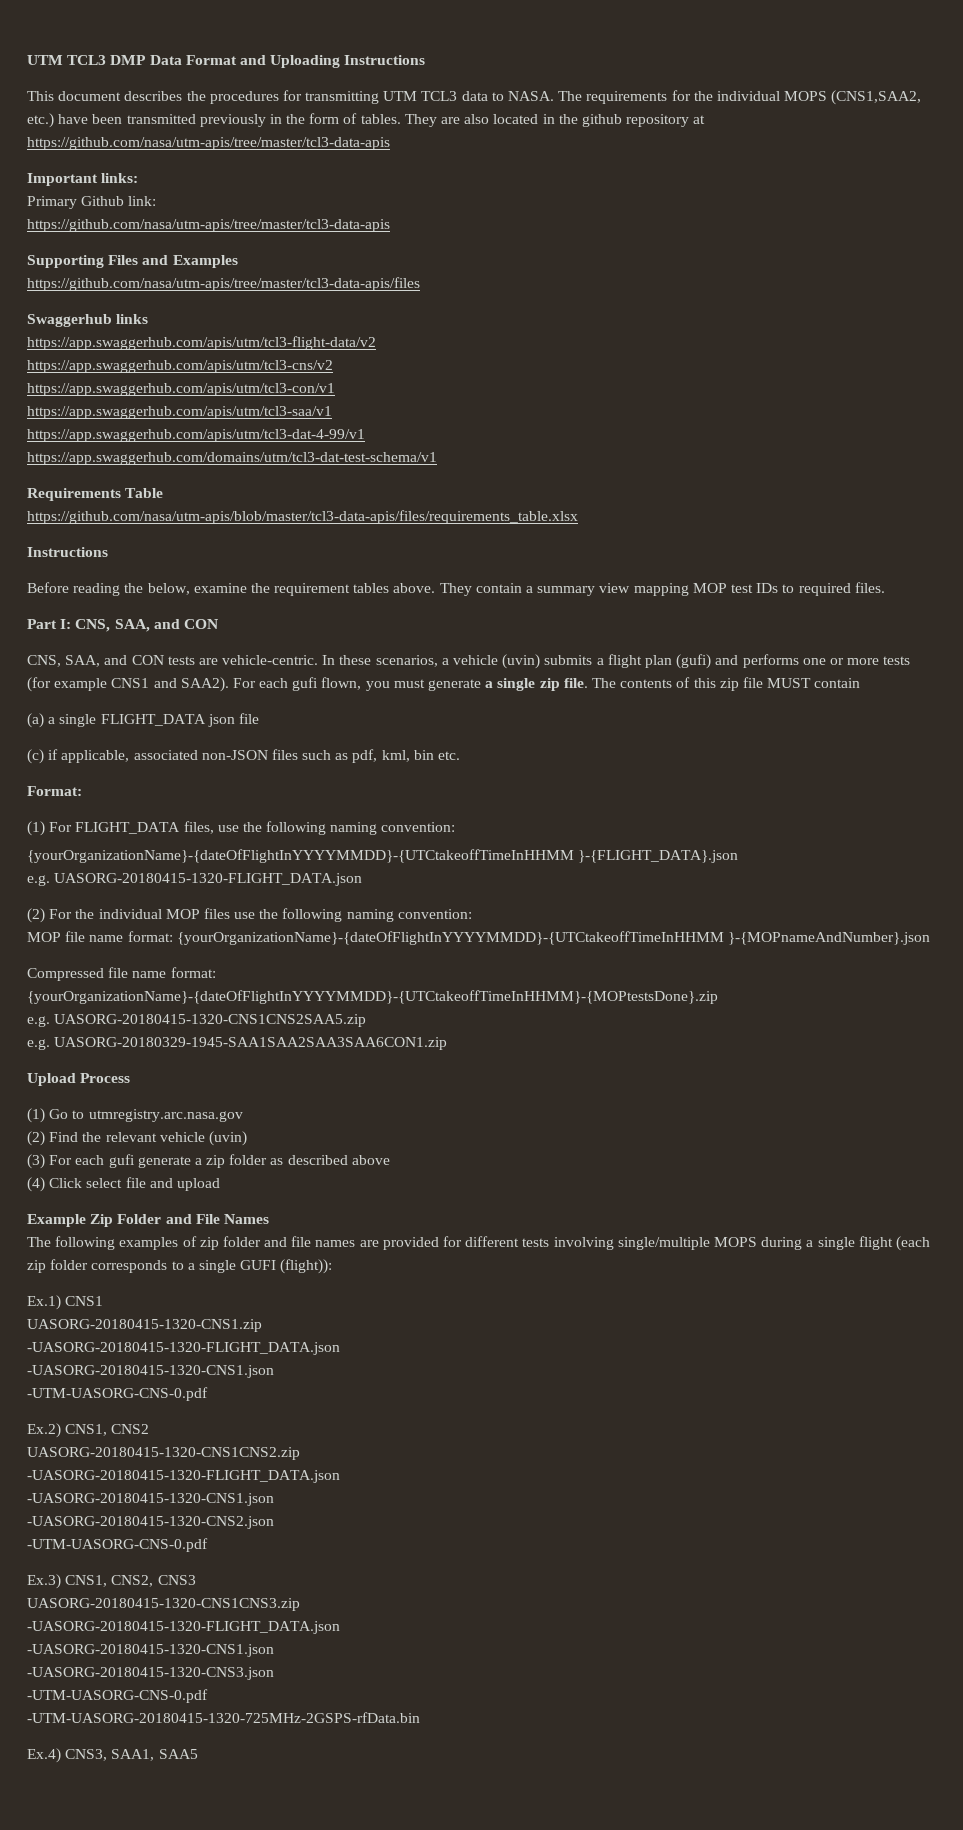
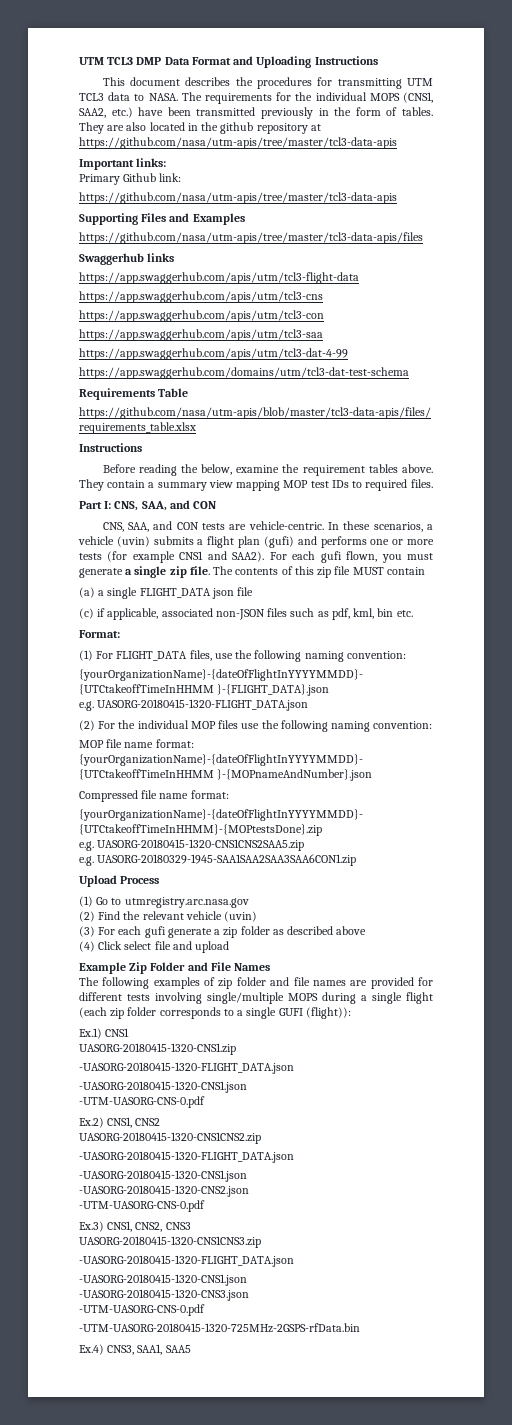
- The requirements for the individual MOPS (CNS1,SAA2, etc.) have been transmitted previously in the form of tables.
+ The requirements for the individual MOPS (CNS1, SAA2, etc.) have been transmitted previously in the form of tables.
- https://app.swaggerhub.com/apis/utm/tcl3-flight-data/v2
- https://app.swaggerhub.com/apis/utm/tcl3-cns/v2
- https://app.swaggerhub.com/apis/utm/tcl3-con/v1
- https://app.swaggerhub.com/apis/utm/tcl3-saa/v1
- https://app.swaggerhub.com/apis/utm/tcl3-dat-4-99/v1
- https://app.swaggerhub.com/domains/utm/tcl3-dat-test-schema/v1
+ https://app.swaggerhub.com/apis/utm/tcl3-flight-data
+ https://app.swaggerhub.com/apis/utm/tcl3-cns
+ https://app.swaggerhub.com/apis/utm/tcl3-con
+ https://app.swaggerhub.com/apis/utm/tcl3-saa
+ https://app.swaggerhub.com/apis/utm/tcl3-dat-4-99
+ https://app.swaggerhub.com/domains/utm/tcl3-dat-test-schema

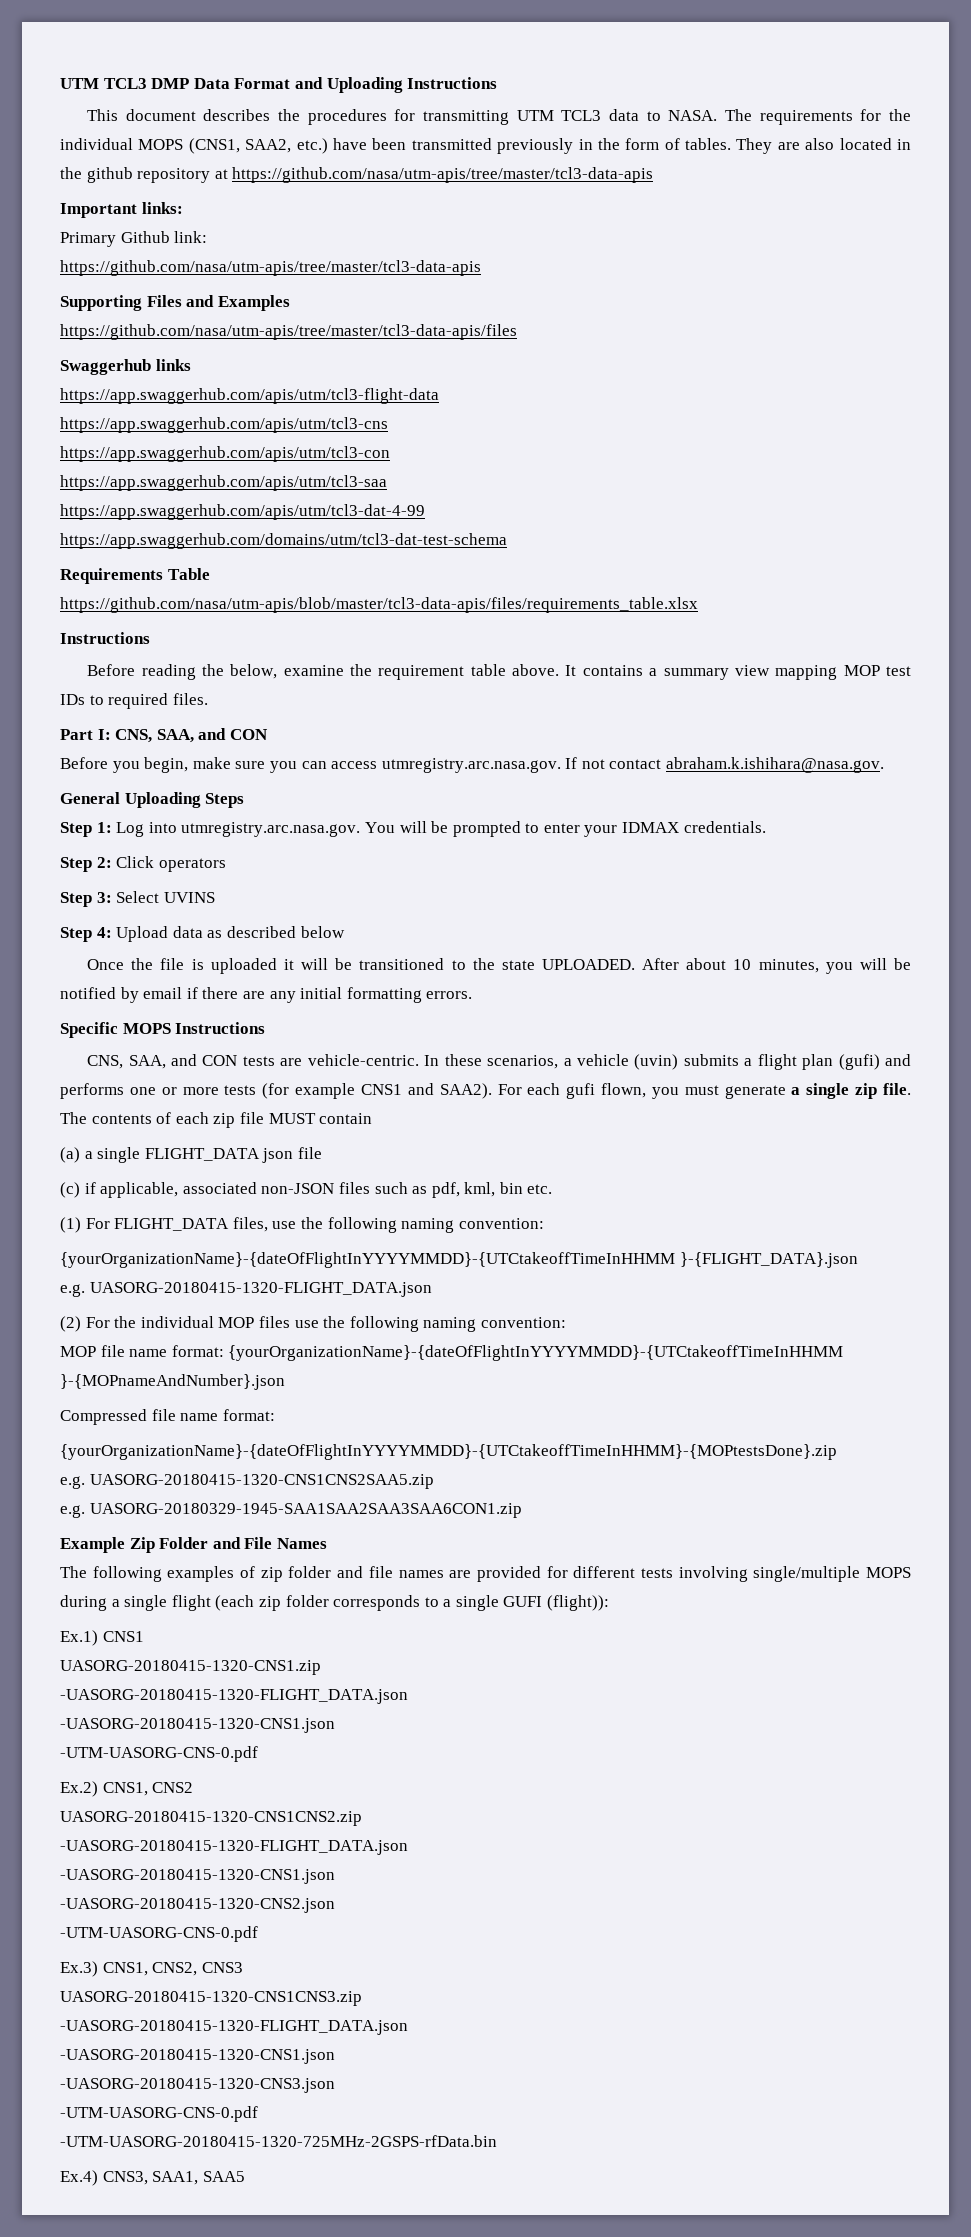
- Before reading the below, examine the requirement tables above. They contain a summary view mapping MOP test IDs to required files.
+ Before reading the below, examine the requirement table above. It contains a summary view mapping MOP test IDs to required files.
+ Before you begin, make sure you can access utmregistry.arc.nasa.gov. If not contact abraham.k.ishihara@nasa.gov.
+ General Uploading Steps
+ Step 1: Log into utmregistry.arc.nasa.gov. You will be prompted to enter your IDMAX credentials.
+ Step 2: Click operators
+ Step 3: Select UVINS
+ Step 4: Upload data as described below
+ Once the file is uploaded it will be transitioned to the state UPLOADED. After about 10 minutes, you will be notified by email if there are any initial formatting errors.
+ Specific MOPS Instructions
- The contents of this zip file MUST contain
+ The contents of each zip file MUST contain
- Format:
- Upload Process
- (1) Go to utmregistry.arc.nasa.gov
- (2) Find the relevant vehicle (uvin)
- (3) For each gufi generate a zip folder as described above
- (4) Click select file and upload

